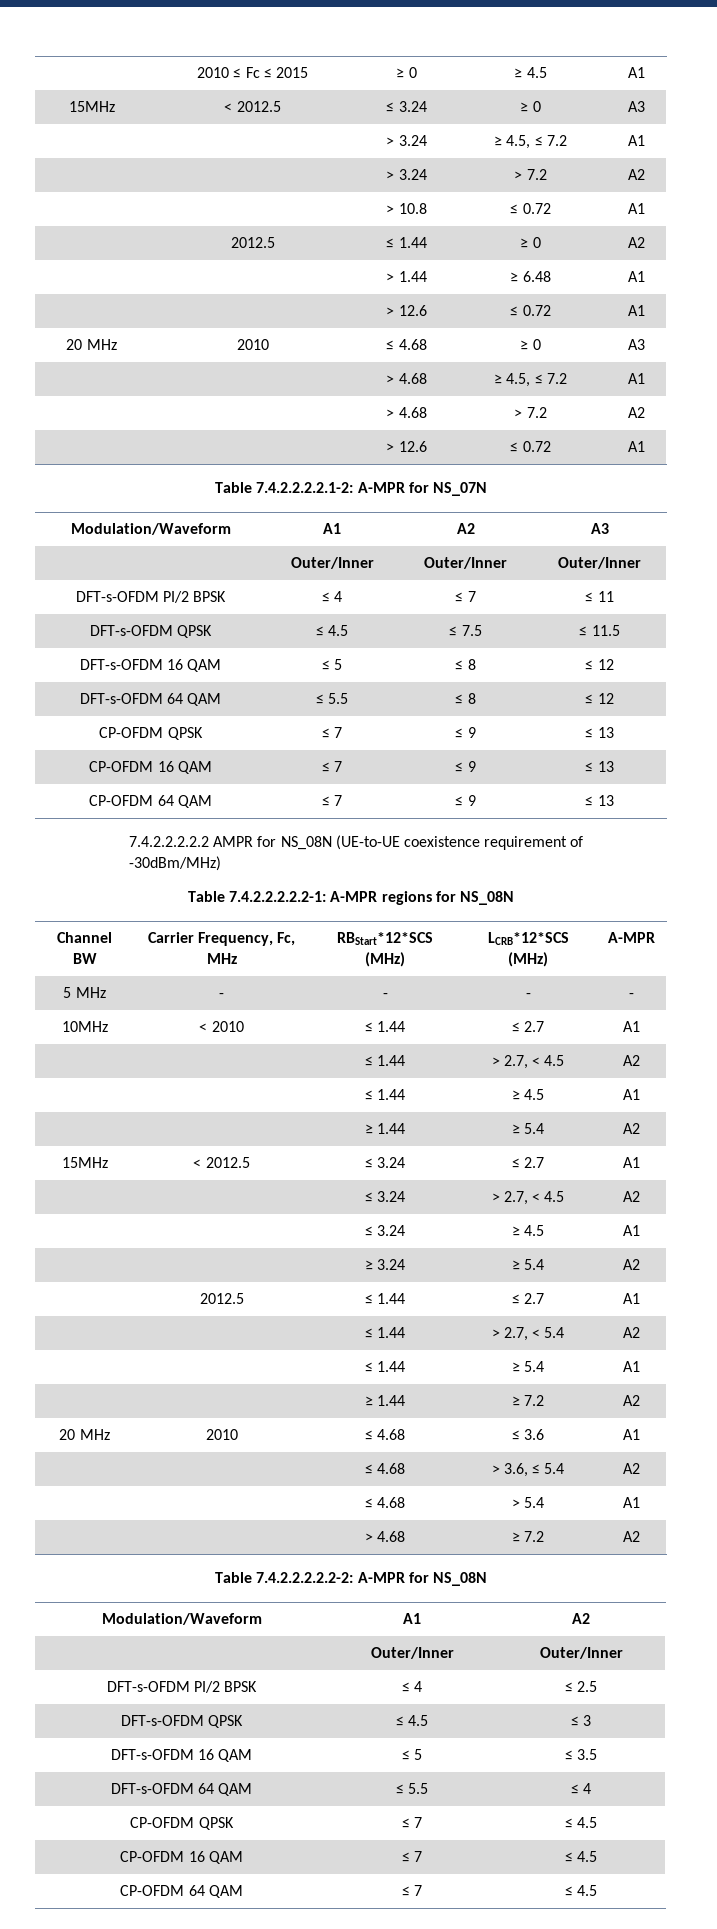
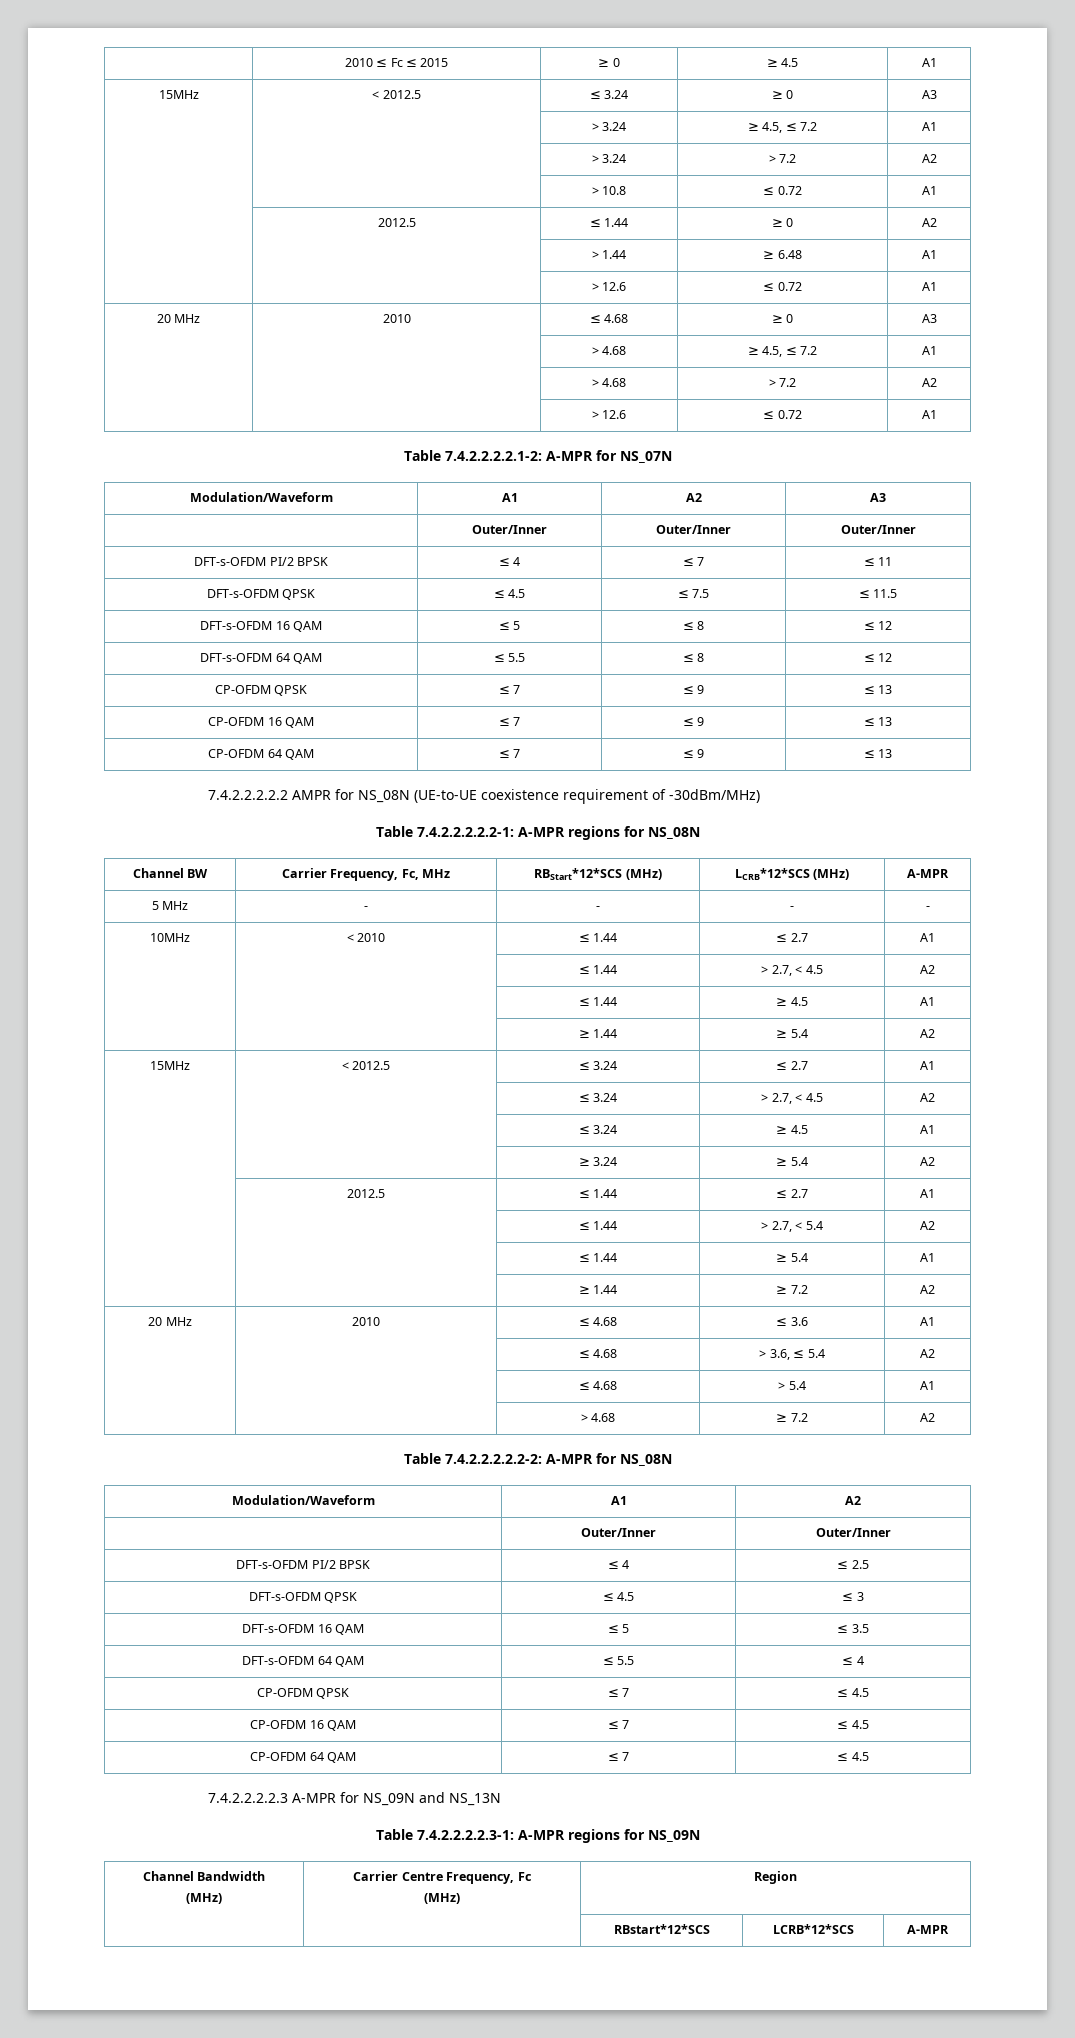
+ 7.4.2.2.2.2.3 A-MPR for NS_09N and NS_13N
+ Table 7.4.2.2.2.2.3-1: A-MPR regions for NS_09N
+ Channel Bandwidth
+ (MHz) | Carrier Centre Frequency, Fc
+ (MHz) | Region
+ | | RBstart*12*SCS | LCRB*12*SCS | A-MPR

